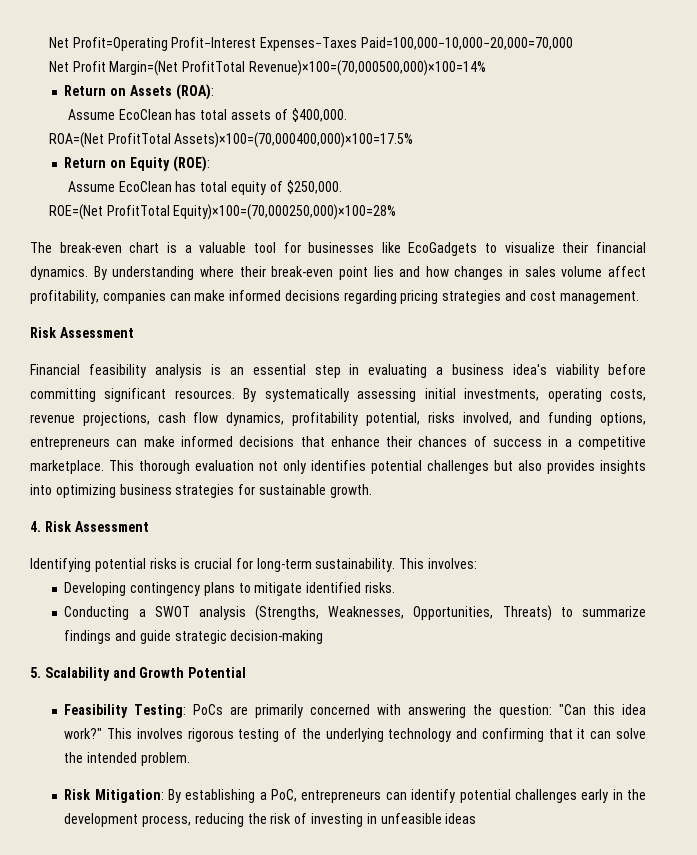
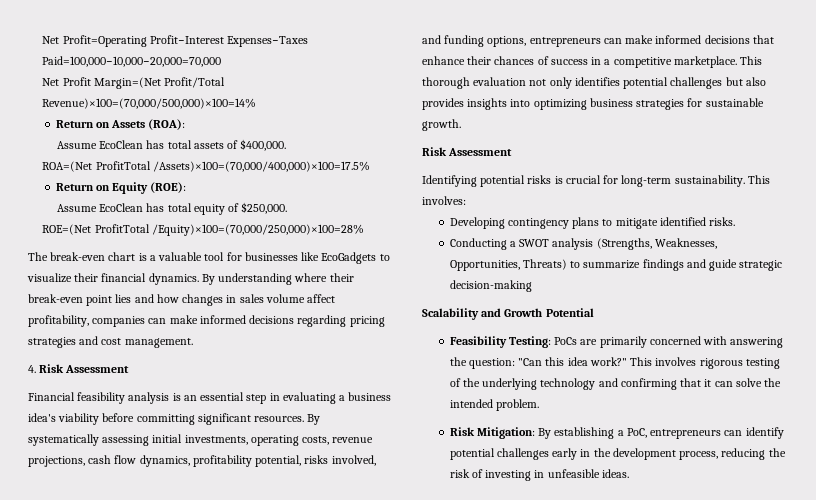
- Net Profit Margin=(Net ProfitTotal Revenue)×100=(70,000500,000)×100=14%
+ Net Profit Margin=(Net Profit/Total Revenue)×100=(70,000/500,000)×100=14%
- ROA=(Net ProfitTotal Assets)×100=(70,000400,000)×100=17.5%
+ ROA=(Net ProfitTotal /Assets)×100=(70,000/400,000)×100=17.5%
- ROE=(Net ProfitTotal Equity)×100=(70,000250,000)×100=28%
+ ROE=(Net ProfitTotal /Equity)×100=(70,000/250,000)×100=28%
  By understanding where their break-even point lies and how changes in sales volume affect profitability, companies can make informed decisions regarding pricing strategies and cost management.
- Risk Assessment
+ 4. Risk Assessment
  This thorough evaluation not only identifies potential challenges but also provides insights into optimizing business strategies for sustainable growth.
- 4. Risk Assessment
+ Risk Assessment
- 5. Scalability and Growth Potential
+ Scalability and Growth Potential
- Risk Mitigation: By establishing a PoC, entrepreneurs can identify potential challenges early in the development process, reducing the risk of investing in unfeasible ideas
+ Risk Mitigation: By establishing a PoC, entrepreneurs can identify potential challenges early in the development process, reducing the risk of investing in unfeasible ideas.

